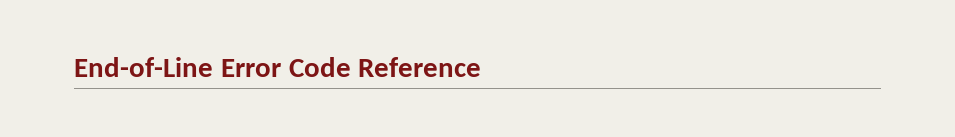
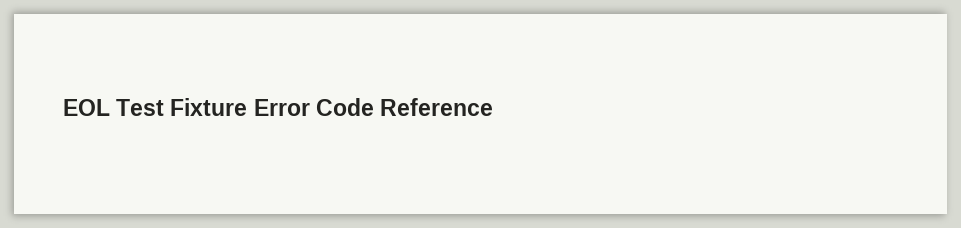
- End-of-Line Error Code Reference
+ EOL Test Fixture Error Code Reference

